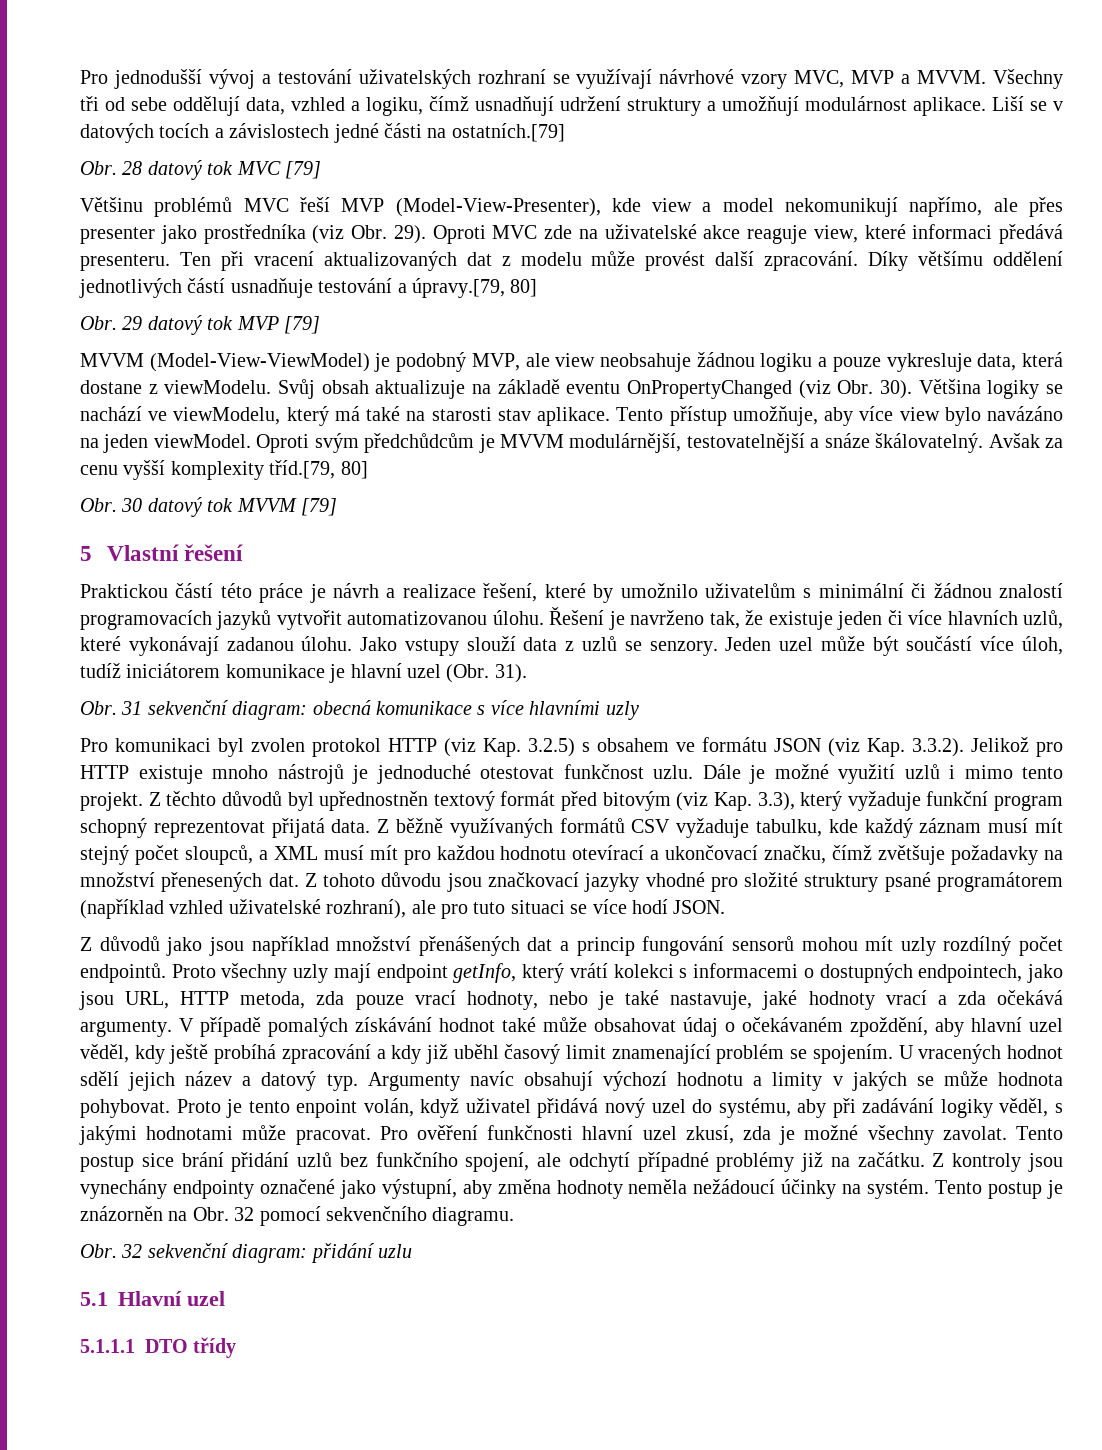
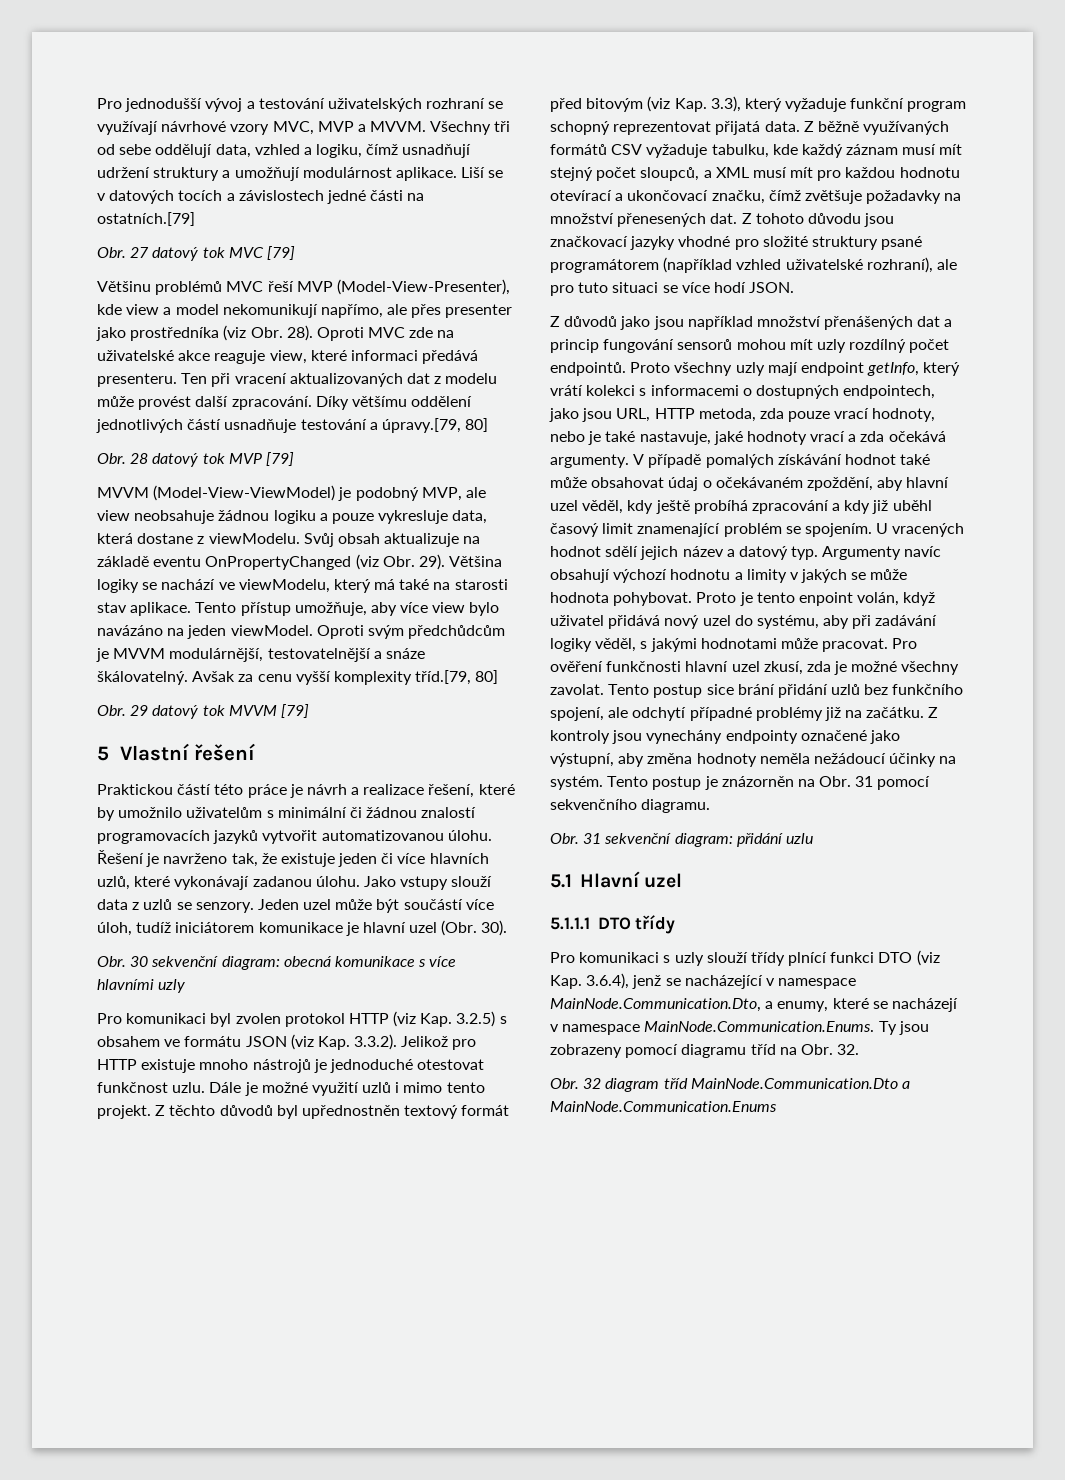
- Obr. 28 datový tok MVC [79]
+ Obr. 27 datový tok MVC [79]
- Většinu problémů MVC řeší MVP (Model-View-Presenter), kde view a model nekomunikují napřímo, ale přes presenter jako prostředníka (viz Obr. 29).
+ Většinu problémů MVC řeší MVP (Model-View-Presenter), kde view a model nekomunikují napřímo, ale přes presenter jako prostředníka (viz Obr. 28).
- Obr. 29 datový tok MVP [79]
+ Obr. 28 datový tok MVP [79]
- Svůj obsah aktualizuje na základě eventu OnPropertyChanged (viz Obr. 30).
+ Svůj obsah aktualizuje na základě eventu OnPropertyChanged (viz Obr. 29).
- Obr. 30 datový tok MVVM [79]
+ Obr. 29 datový tok MVVM [79]
- Jeden uzel může být součástí více úloh, tudíž iniciátorem komunikace je hlavní uzel (Obr. 31).
- Obr. 31 sekvenční diagram: obecná komunikace s více hlavními uzly
+ Jeden uzel může být součástí více úloh, tudíž iniciátorem komunikace je hlavní uzel (Obr. 30).
+ Obr. 30 sekvenční diagram: obecná komunikace s více hlavními uzly
- Tento postup je znázorněn na Obr. 32 pomocí sekvenčního diagramu.
+ Tento postup je znázorněn na Obr. 31 pomocí sekvenčního diagramu.
- Obr. 32 sekvenční diagram: přidání uzlu
+ Obr. 31 sekvenční diagram: přidání uzlu
+ Pro komunikaci s uzly slouží třídy plnící funkci DTO (viz Kap. 3.6.4), jenž se nacházející v namespace MainNode.Communication.Dto, a enumy, které se nacházejí v namespace MainNode.Communication.Enums. Ty jsou zobrazeny pomocí diagramu tříd na Obr. 32.
+ Obr. 32 diagram tříd MainNode.Communication.Dto a MainNode.Communication.Enums

